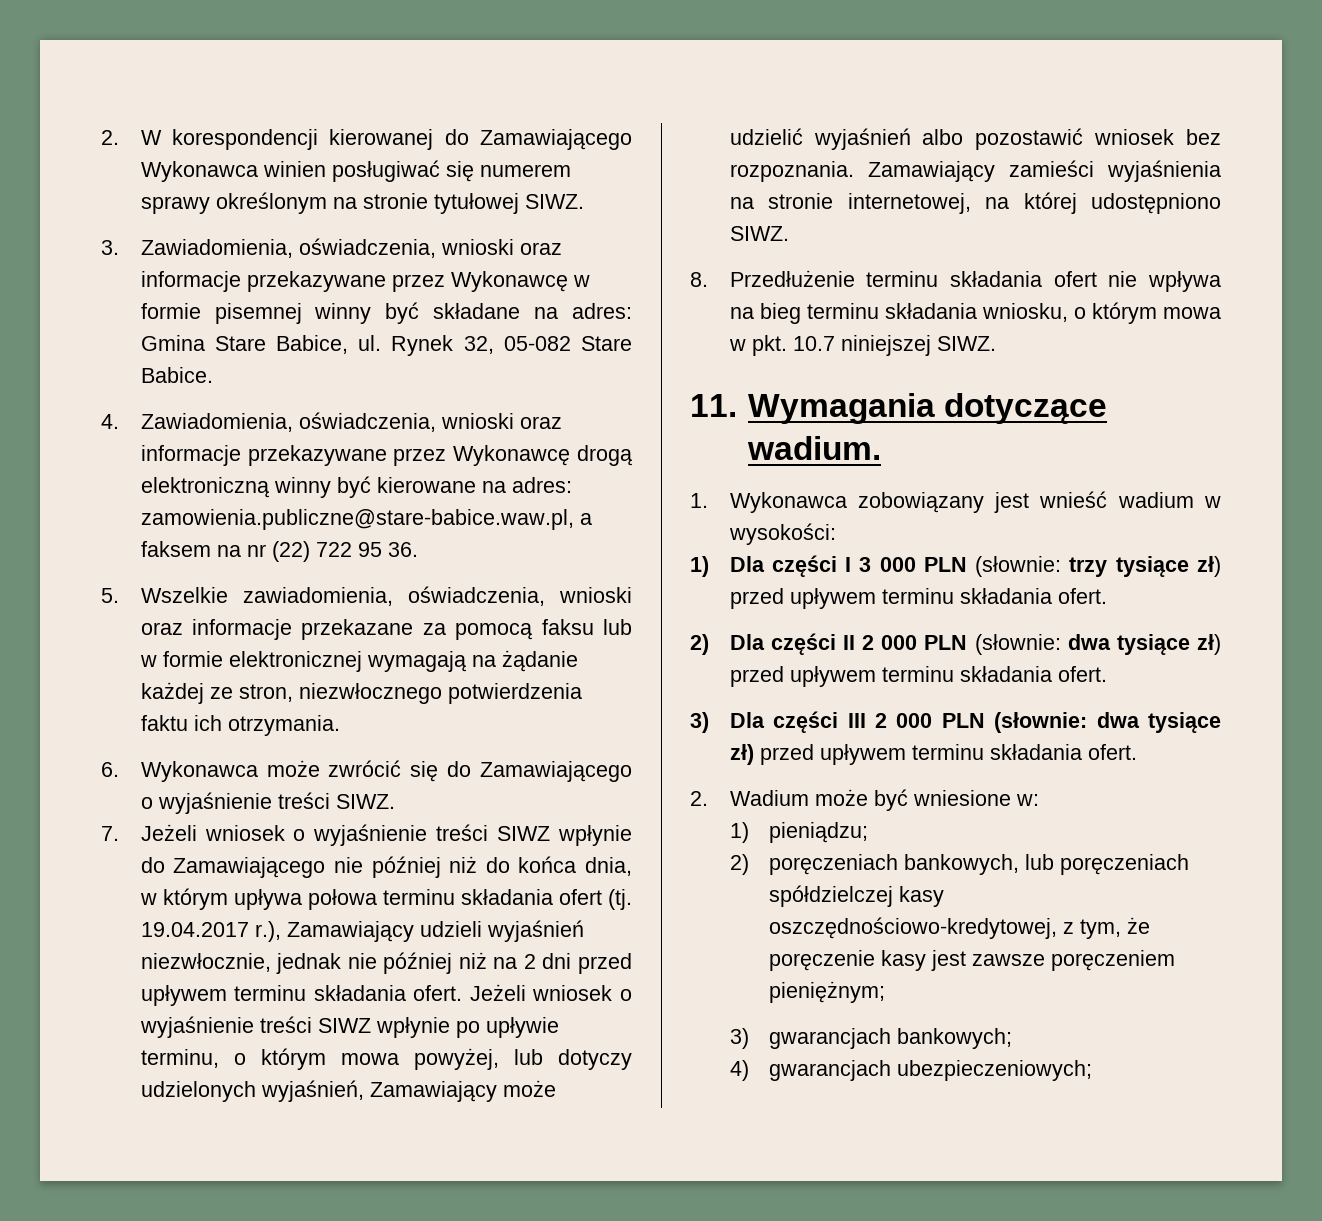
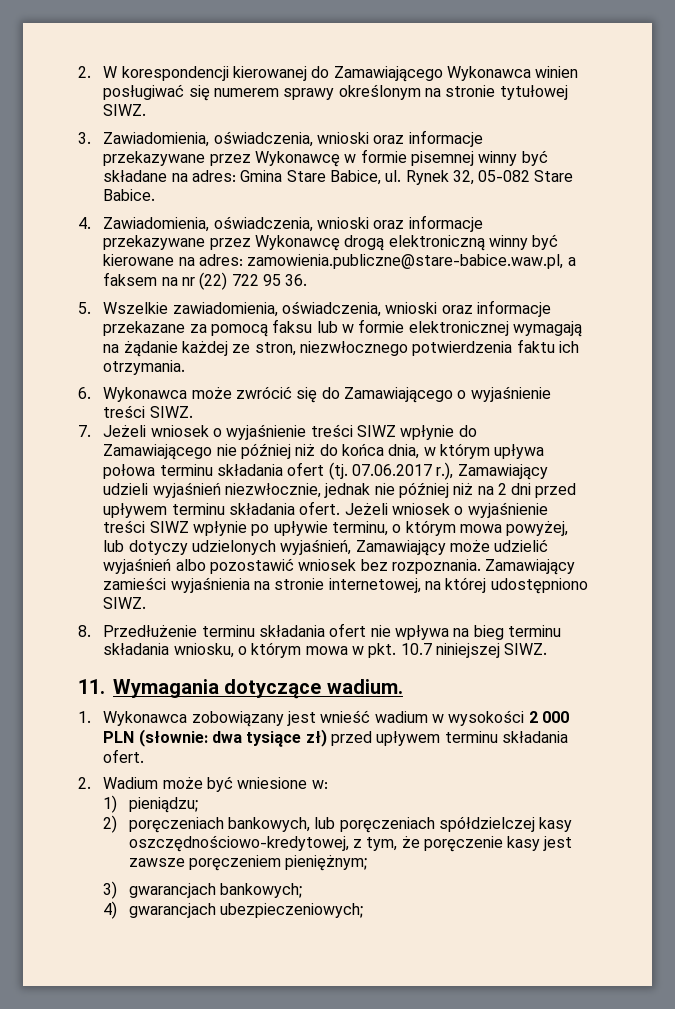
- 19.04.2017 r.), Zamawiający udzieli wyjaśnień niezwłocznie, jednak nie później niż na 2 dni przed upływem terminu składania ofert.
+ 07.06.2017 r.), Zamawiający udzieli wyjaśnień niezwłocznie, jednak nie później niż na 2 dni przed upływem terminu składania ofert.
- 1. Wykonawca zobowiązany jest wnieść wadium w wysokości:
- 1) Dla części I 3 000 PLN (słownie: trzy tysiące zł) przed upływem terminu składania ofert.
- 2) Dla części II 2 000 PLN (słownie: dwa tysiące zł) przed upływem terminu składania ofert.
- 3) Dla części III 2 000 PLN (słownie: dwa tysiące zł) przed upływem terminu składania ofert.
+ 1. Wykonawca zobowiązany jest wnieść wadium w wysokości 2 000 PLN (słownie: dwa tysiące zł) przed upływem terminu składania ofert.

